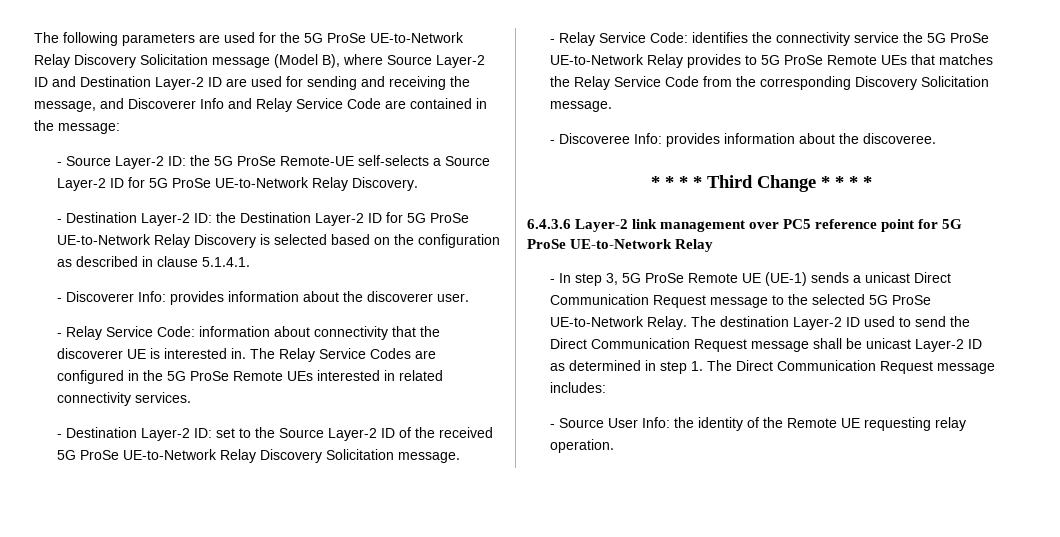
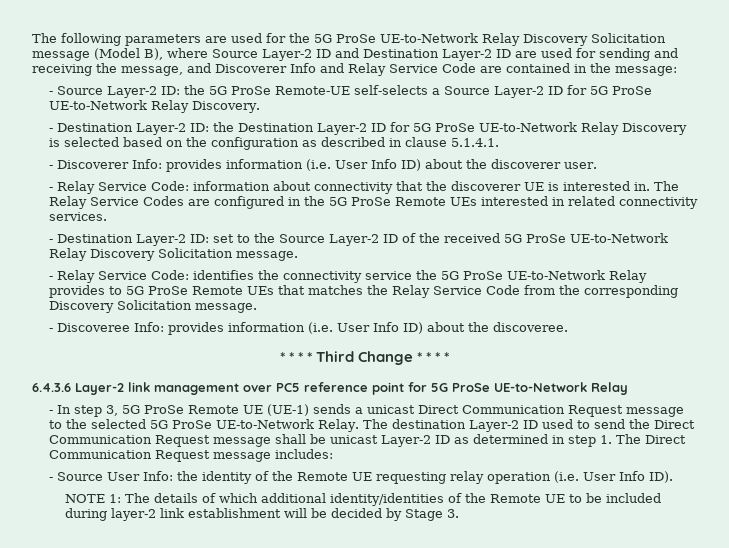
- - Discoverer Info: provides information about the discoverer user.
+ - Discoverer Info: provides information (i.e. User Info ID) about the discoverer user.
- - Discoveree Info: provides information about the discoveree.
+ - Discoveree Info: provides information (i.e. User Info ID) about the discoveree.
- - Source User Info: the identity of the Remote UE requesting relay operation.
+ - Source User Info: the identity of the Remote UE requesting relay operation (i.e. User Info ID).
+ NOTE 1: The details of which additional identity/identities of the Remote UE to be included during layer-2 link establishment will be decided by Stage 3.

